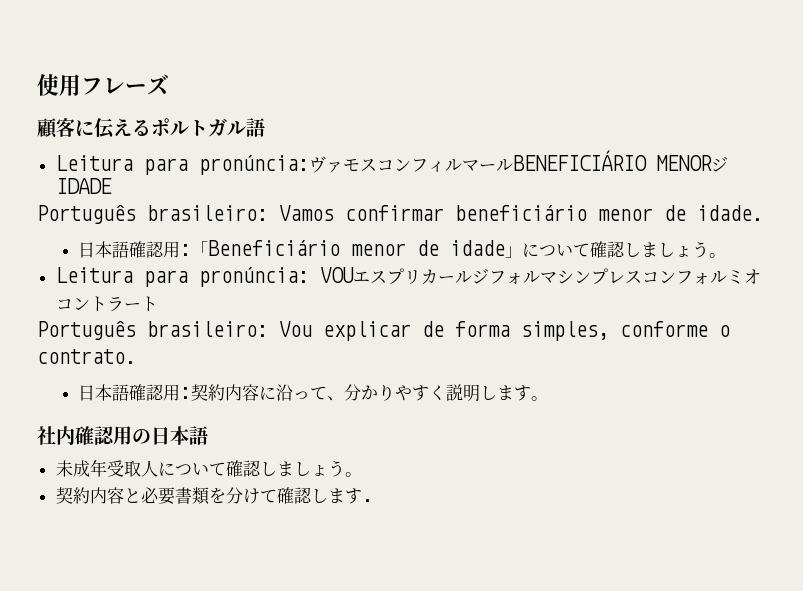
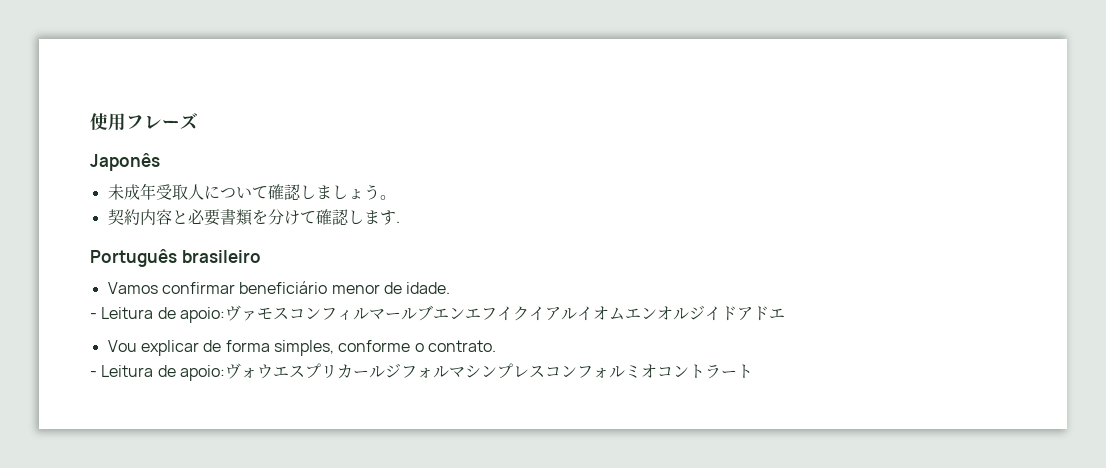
- 顧客に伝えるポルトガル語
- Leitura para pronúncia:ヴァモスコンフィルマールBENEFICIÁRIO MENORジIDADE
- Português brasileiro: Vamos confirmar beneficiário menor de idade.
- 日本語確認用:「Beneficiário menor de idade」について確認しましょう。
- Leitura para pronúncia: VOUエスプリカールジフォルマシンプレスコンフォルミオコントラート
- Português brasileiro: Vou explicar de forma simples, conforme o contrato.
- 日本語確認用:契約内容に沿って、分かりやすく説明します。
- 社内確認用の日本語
+ Japonês
+ Português brasileiro
+ Vamos confirmar beneficiário menor de idade.
+ - Leitura de apoio:ヴァモスコンフィルマールブエンエフイクイアルイオムエンオルジイドアドエ
+ Vou explicar de forma simples, conforme o contrato.
+ - Leitura de apoio:ヴォウエスプリカールジフォルマシンプレスコンフォルミオコントラート

